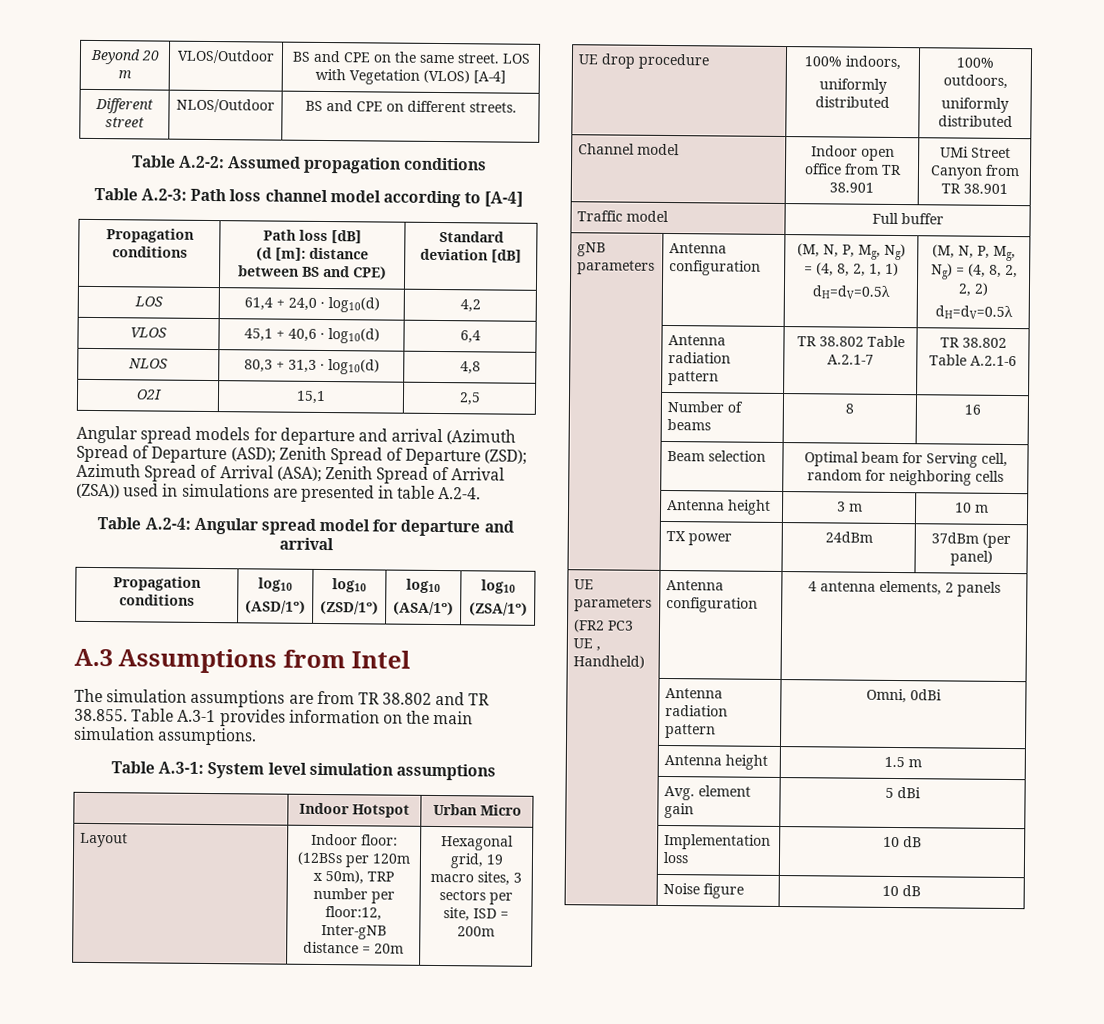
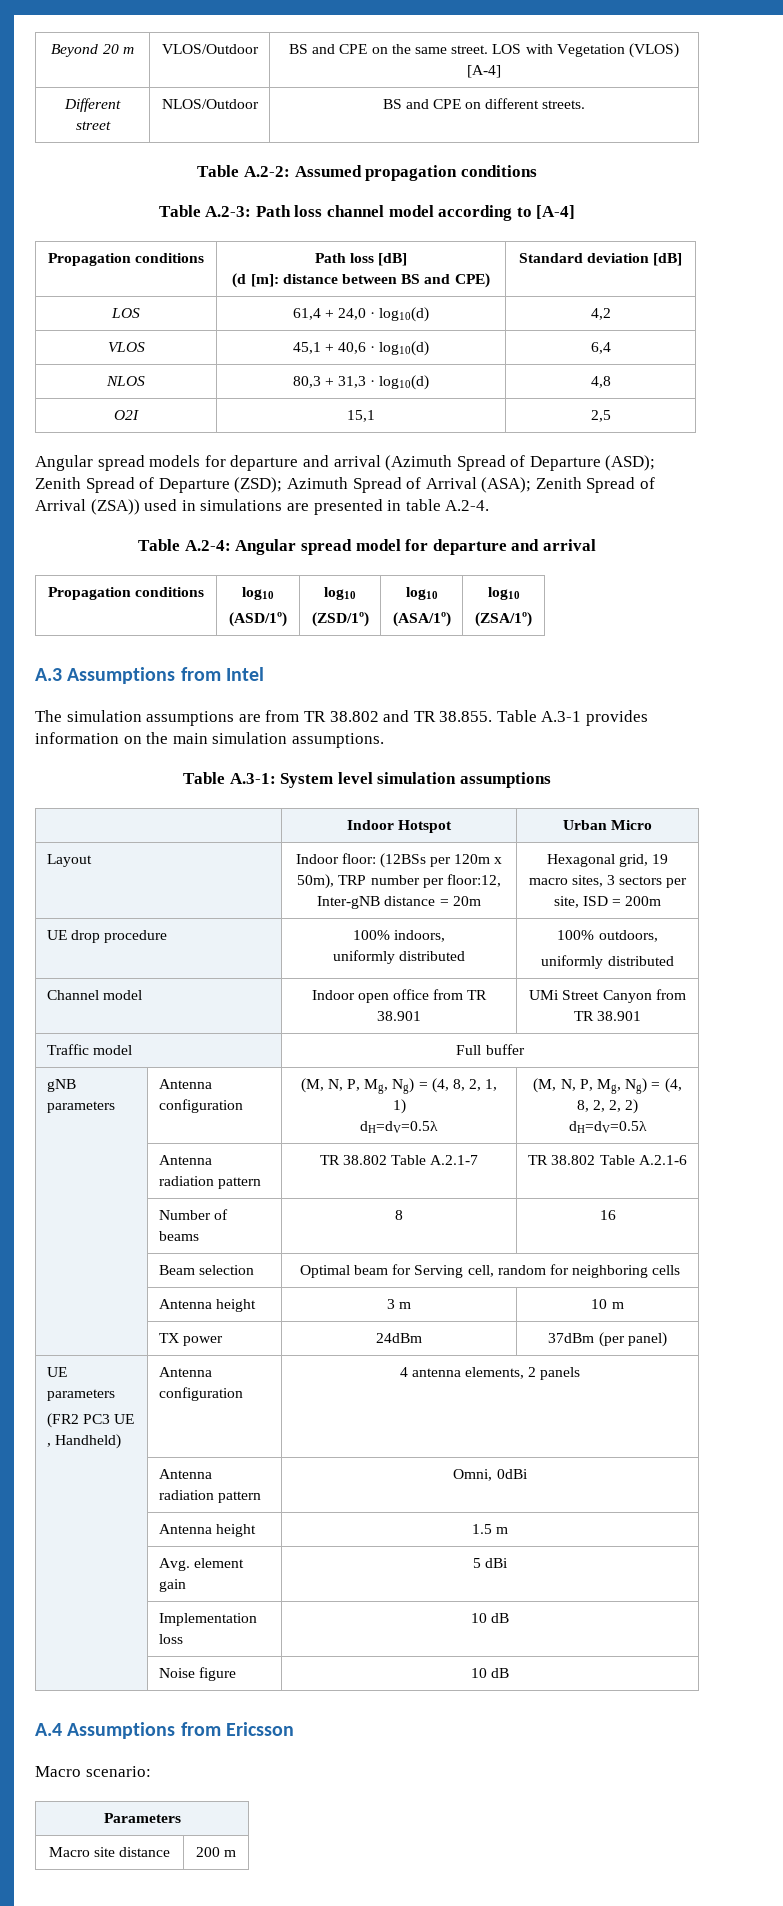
+ A.4 Assumptions from Ericsson
+ Macro scenario:
+ Parameters
+ Macro site distance | 200 m

